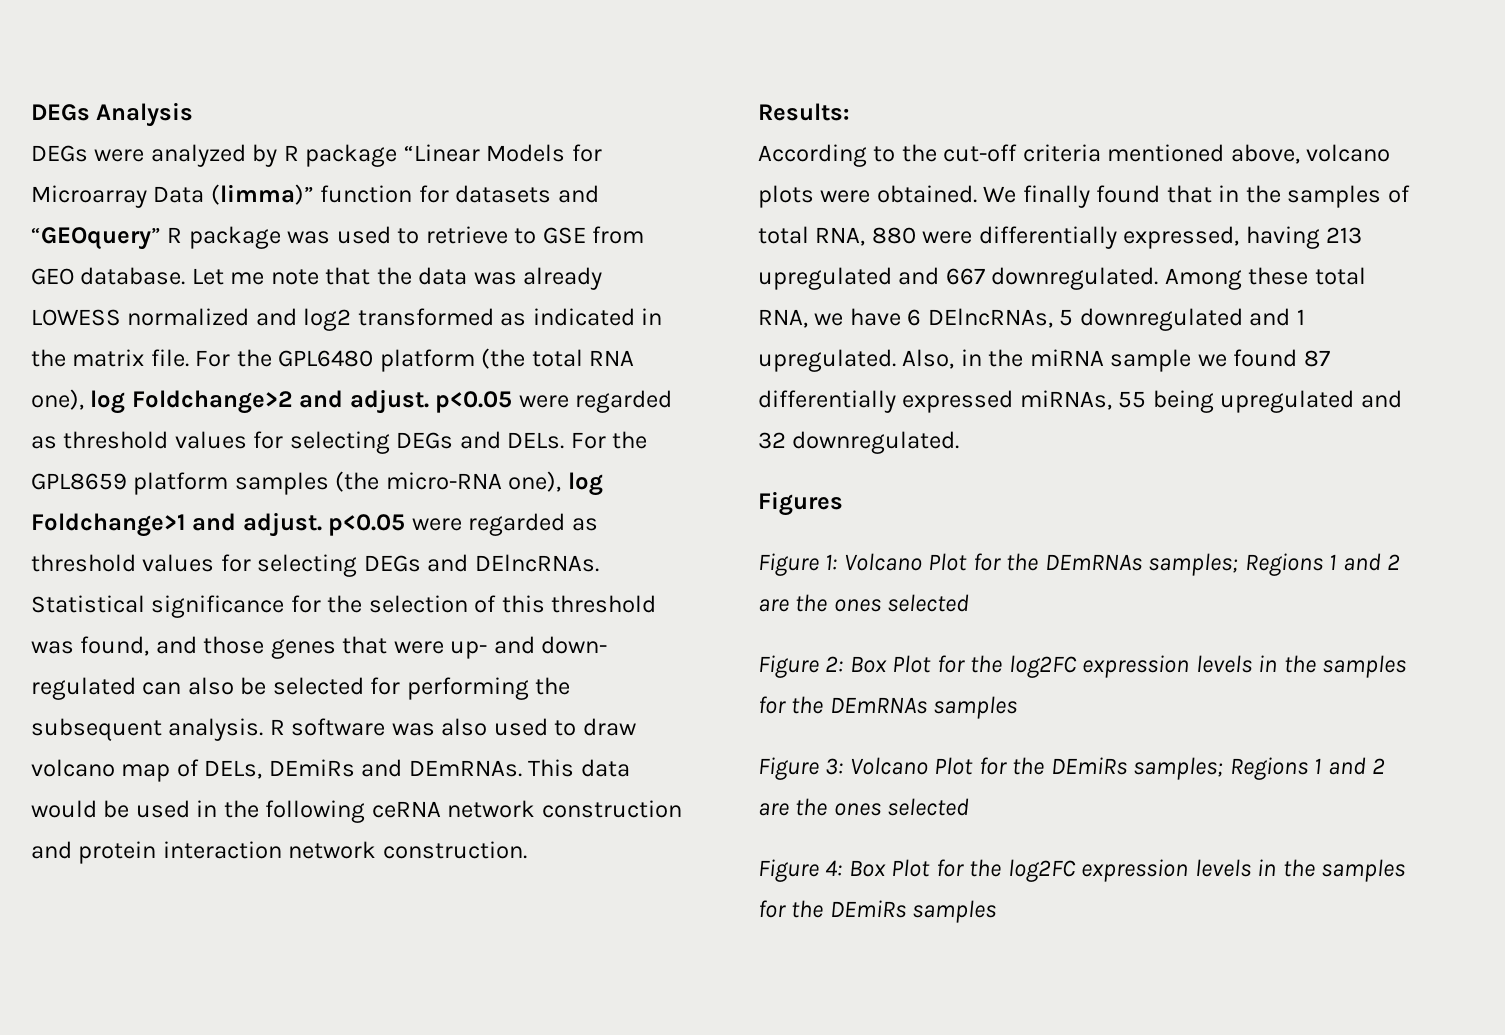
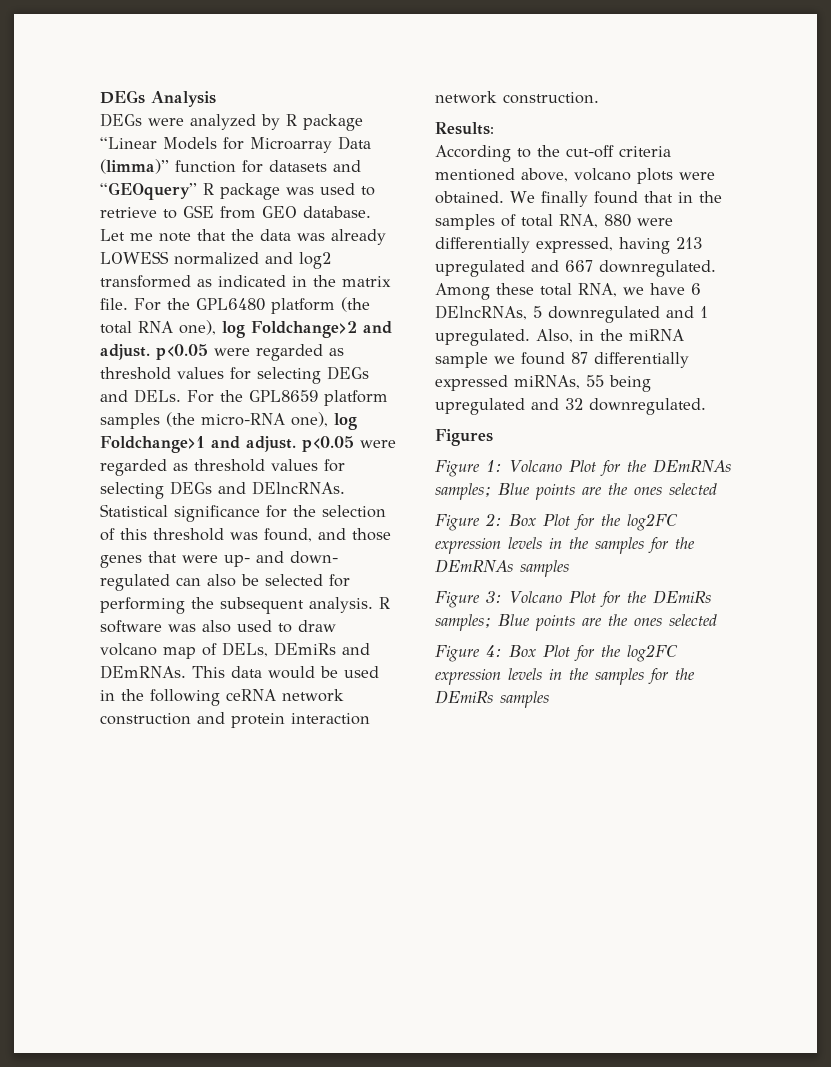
- Figure 1: Volcano Plot for the DEmRNAs samples; Regions 1 and 2 are the ones selected
+ Figure 1: Volcano Plot for the DEmRNAs samples; Blue points are the ones selected
- Figure 3: Volcano Plot for the DEmiRs samples; Regions 1 and 2 are the ones selected
+ Figure 3: Volcano Plot for the DEmiRs samples; Blue points are the ones selected

